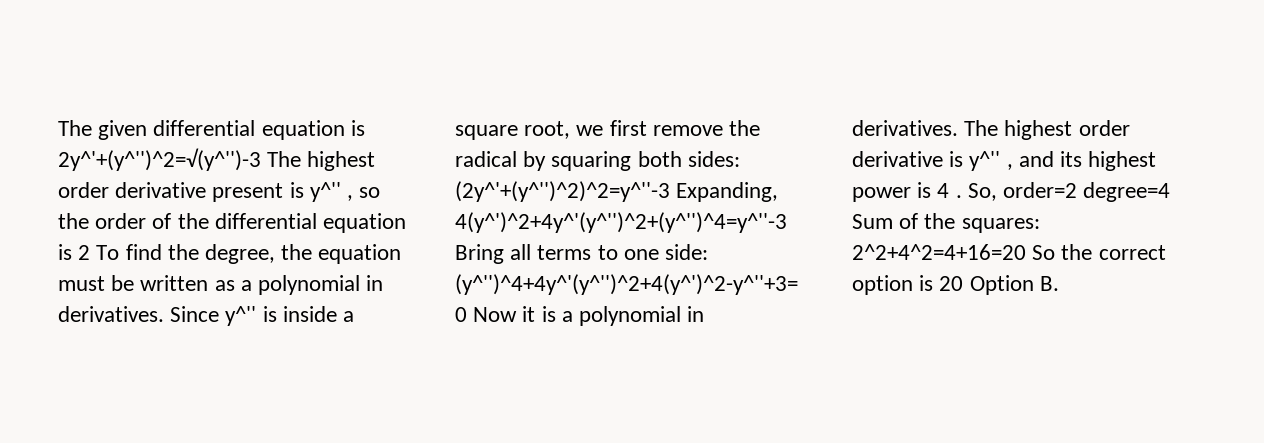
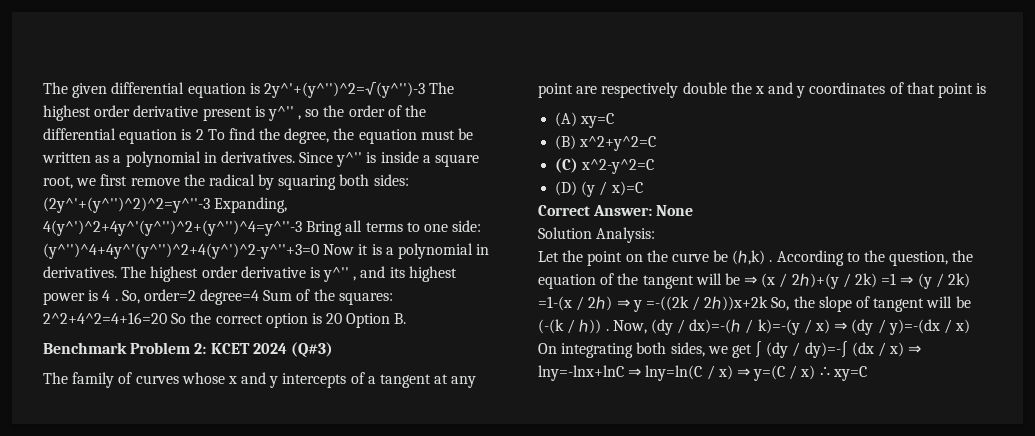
+ Benchmark Problem 2: KCET 2024 (Q#3)
+ The family of curves whose x and y intercepts of a tangent at any point are respectively double the x and y coordinates of that point is
+ (A) xy=C
+ (B) x^2+y^2=C
+ (C) x^2-y^2=C
+ (D) (y / x)=C
+ Correct Answer: None
+ Solution Analysis:
+ Let the point on the curve be (ℎ,k) . According to the question, the equation of the tangent will be ⇒ (x / 2ℎ)+(y / 2k) =1 ⇒ (y / 2k) =1-(x / 2ℎ) ⇒ y =-((2k / 2ℎ))x+2k So, the slope of tangent will be (-(k / ℎ)) . Now, (dy / dx)=-(ℎ / k)=-(y / x) ⇒ (dy / y)=-(dx / x) On integrating both sides, we get ∫ (dy / dy)=-∫ (dx / x) ⇒ lny=-lnx+lnC ⇒ lny=ln(C / x) ⇒ y=(C / x) ∴ xy=C

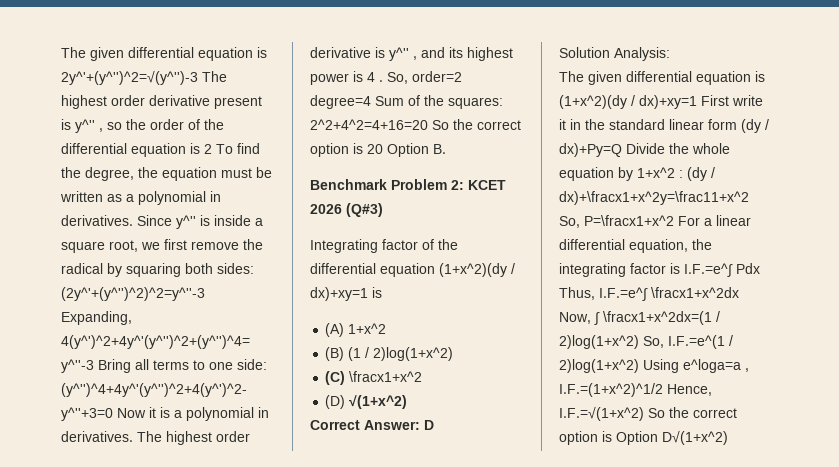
- Benchmark Problem 2: KCET 2024 (Q#3)
+ Benchmark Problem 2: KCET 2026 (Q#3)
- The family of curves whose x and y intercepts of a tangent at any point are respectively double the x and y coordinates of that point is
+ Integrating factor of the differential equation (1+x^2)(dy / dx)+xy=1 is
- (A) xy=C
+ (A) 1+x^2
- (B) x^2+y^2=C
+ (B) (1 / 2)log(1+x^2)
- (C) x^2-y^2=C
+ (C) \fracx1+x^2
- (D) (y / x)=C
+ (D) √(1+x^2)
- Correct Answer: None
+ Correct Answer: D
- Let the point on the curve be (ℎ,k) . According to the question, the equation of the tangent will be ⇒ (x / 2ℎ)+(y / 2k) =1 ⇒ (y / 2k) =1-(x / 2ℎ) ⇒ y =-((2k / 2ℎ))x+2k So, the slope of tangent will be (-(k / ℎ)) . Now, (dy / dx)=-(ℎ / k)=-(y / x) ⇒ (dy / y)=-(dx / x) On integrating both sides, we get ∫ (dy / dy)=-∫ (dx / x) ⇒ lny=-lnx+lnC ⇒ lny=ln(C / x) ⇒ y=(C / x) ∴ xy=C
+ The given differential equation is (1+x^2)(dy / dx)+xy=1 First write it in the standard linear form (dy / dx)+Py=Q Divide the whole equation by 1+x^2 : (dy / dx)+\fracx1+x^2y=\frac11+x^2 So, P=\fracx1+x^2 For a linear differential equation, the integrating factor is I.F.=e^∫ Pdx Thus, I.F.=e^∫ \fracx1+x^2dx Now, ∫ \fracx1+x^2dx=(1 / 2)log(1+x^2) So, I.F.=e^(1 / 2)log(1+x^2) Using e^loga=a , I.F.=(1+x^2)^1/2 Hence, I.F.=√(1+x^2) So the correct option is Option D√(1+x^2)

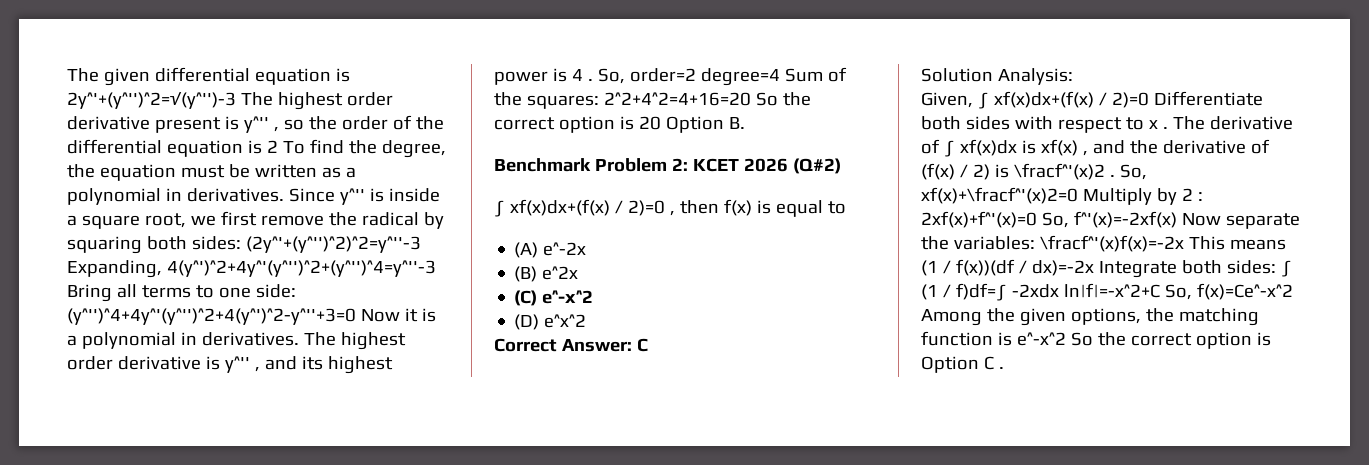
- Benchmark Problem 2: KCET 2026 (Q#3)
- Integrating factor of the differential equation (1+x^2)(dy / dx)+xy=1 is
+ Benchmark Problem 2: KCET 2026 (Q#2)
+ ∫ xf(x)dx+(f(x) / 2)=0 , then f(x) is equal to
- (A) 1+x^2
+ (A) e^-2x
- (B) (1 / 2)log(1+x^2)
+ (B) e^2x
- (C) \fracx1+x^2
+ (C) e^-x^2
- (D) √(1+x^2)
+ (D) e^x^2
- Correct Answer: D
+ Correct Answer: C
- The given differential equation is (1+x^2)(dy / dx)+xy=1 First write it in the standard linear form (dy / dx)+Py=Q Divide the whole equation by 1+x^2 : (dy / dx)+\fracx1+x^2y=\frac11+x^2 So, P=\fracx1+x^2 For a linear differential equation, the integrating factor is I.F.=e^∫ Pdx Thus, I.F.=e^∫ \fracx1+x^2dx Now, ∫ \fracx1+x^2dx=(1 / 2)log(1+x^2) So, I.F.=e^(1 / 2)log(1+x^2) Using e^loga=a , I.F.=(1+x^2)^1/2 Hence, I.F.=√(1+x^2) So the correct option is Option D√(1+x^2)
+ Given, ∫ xf(x)dx+(f(x) / 2)=0 Differentiate both sides with respect to x . The derivative of ∫ xf(x)dx is xf(x) , and the derivative of (f(x) / 2) is \fracf^'(x)2 . So, xf(x)+\fracf^'(x)2=0 Multiply by 2 : 2xf(x)+f^'(x)=0 So, f^'(x)=-2xf(x) Now separate the variables: \fracf^'(x)f(x)=-2x This means (1 / f(x))(df / dx)=-2x Integrate both sides: ∫ (1 / f)df=∫ -2xdx ln|f|=-x^2+C So, f(x)=Ce^-x^2 Among the given options, the matching function is e^-x^2 So the correct option is Option C .

